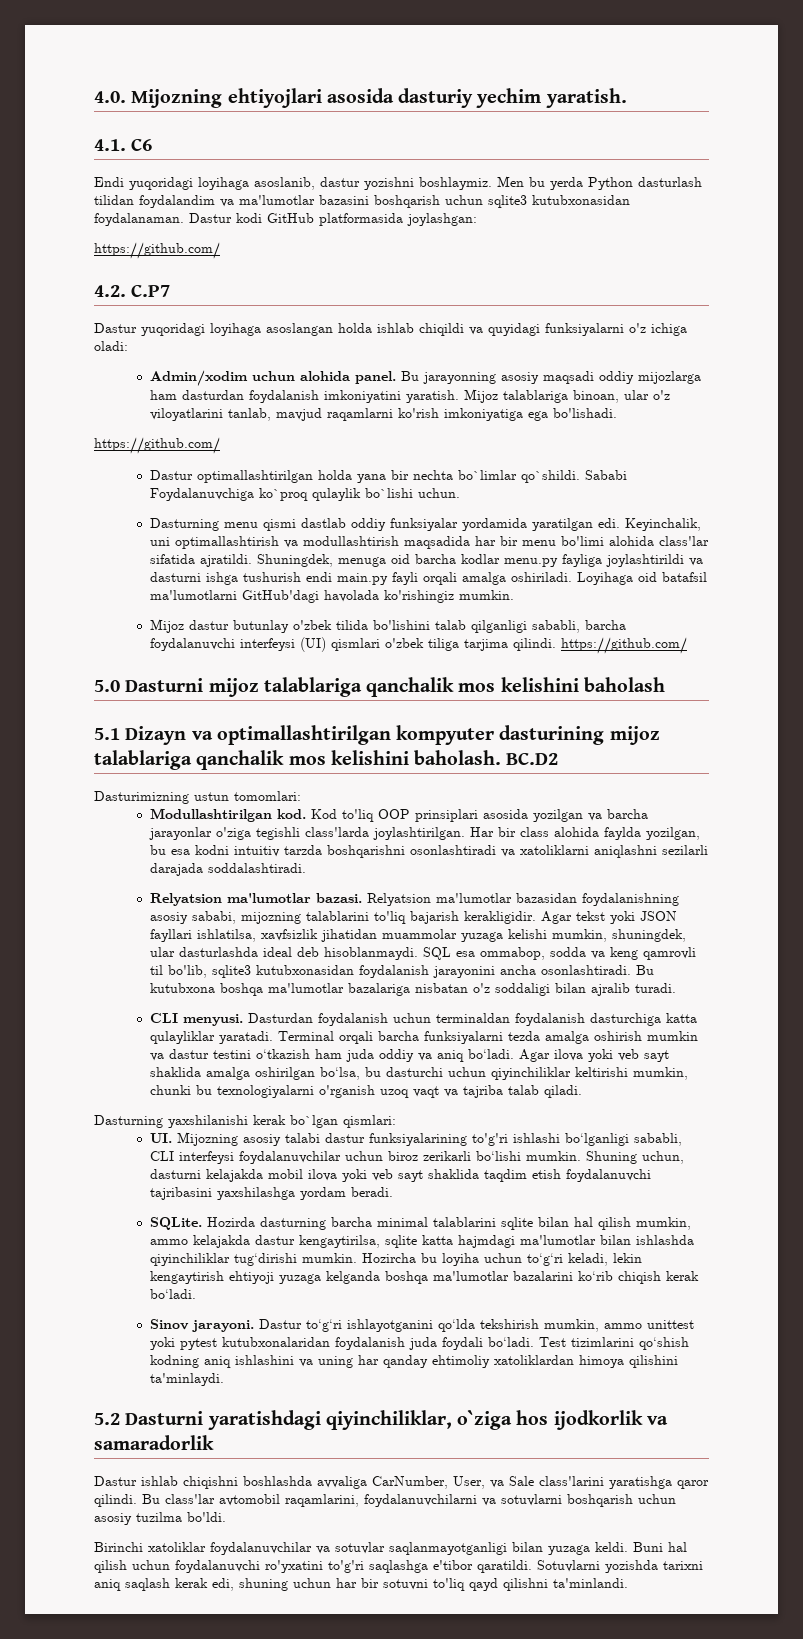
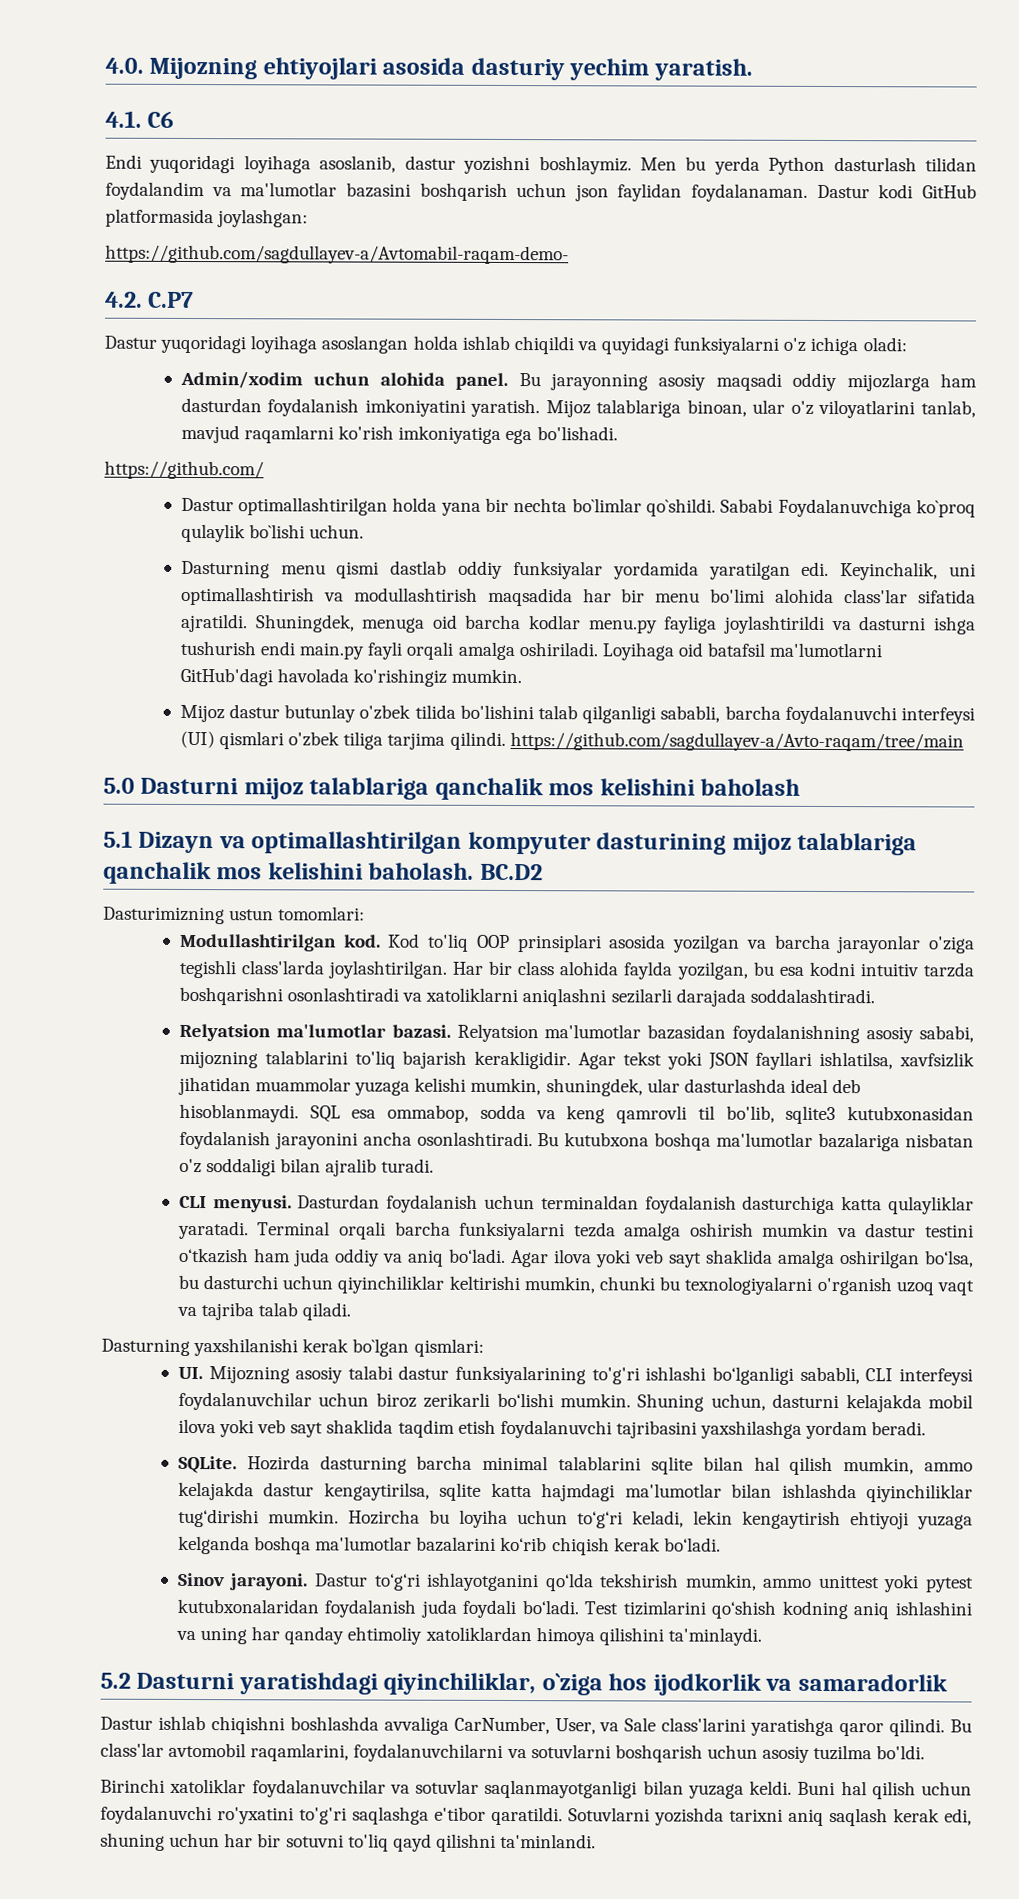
- Men bu yerda Python dasturlash tilidan foydalandim va ma'lumotlar bazasini boshqarish uchun sqlite3 kutubxonasidan foydalanaman.
+ Men bu yerda Python dasturlash tilidan foydalandim va ma'lumotlar bazasini boshqarish uchun json faylidan foydalanaman.
  Dastur kodi GitHub platformasida joylashgan:
- https://github.com/
+ https://github.com/sagdullayev-a/Avtomabil-raqam-demo-
- Mijoz dastur butunlay o'zbek tilida bo'lishini talab qilganligi sababli, barcha foydalanuvchi interfeysi (UI) qismlari o'zbek tiliga tarjima qilindi. https://github.com/
+ Mijoz dastur butunlay o'zbek tilida bo'lishini talab qilganligi sababli, barcha foydalanuvchi interfeysi (UI) qismlari o'zbek tiliga tarjima qilindi. https://github.com/sagdullayev-a/Avto-raqam/tree/main

